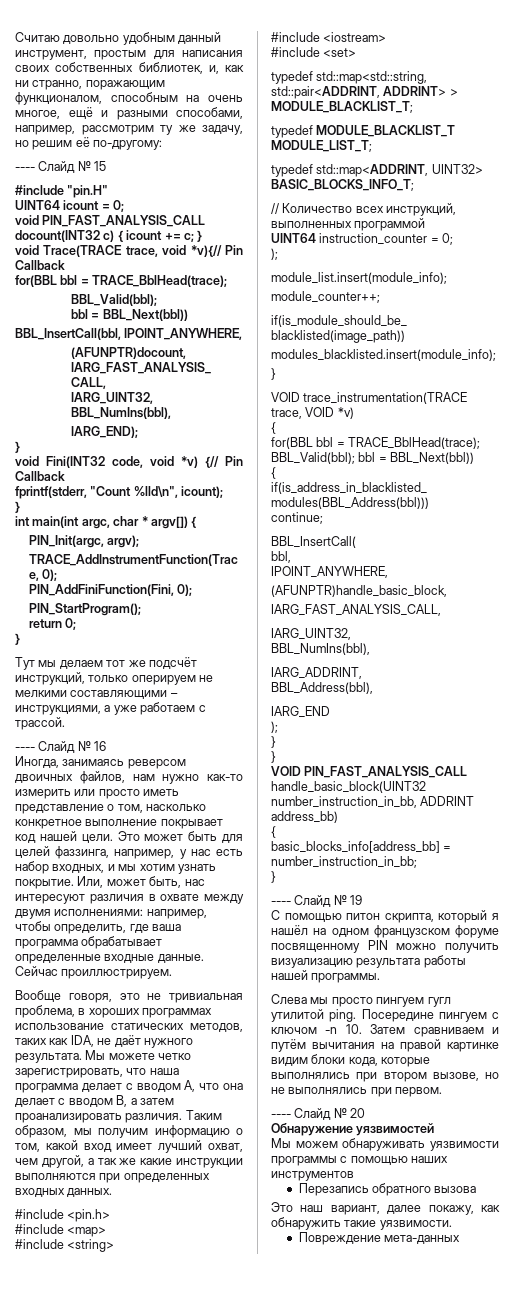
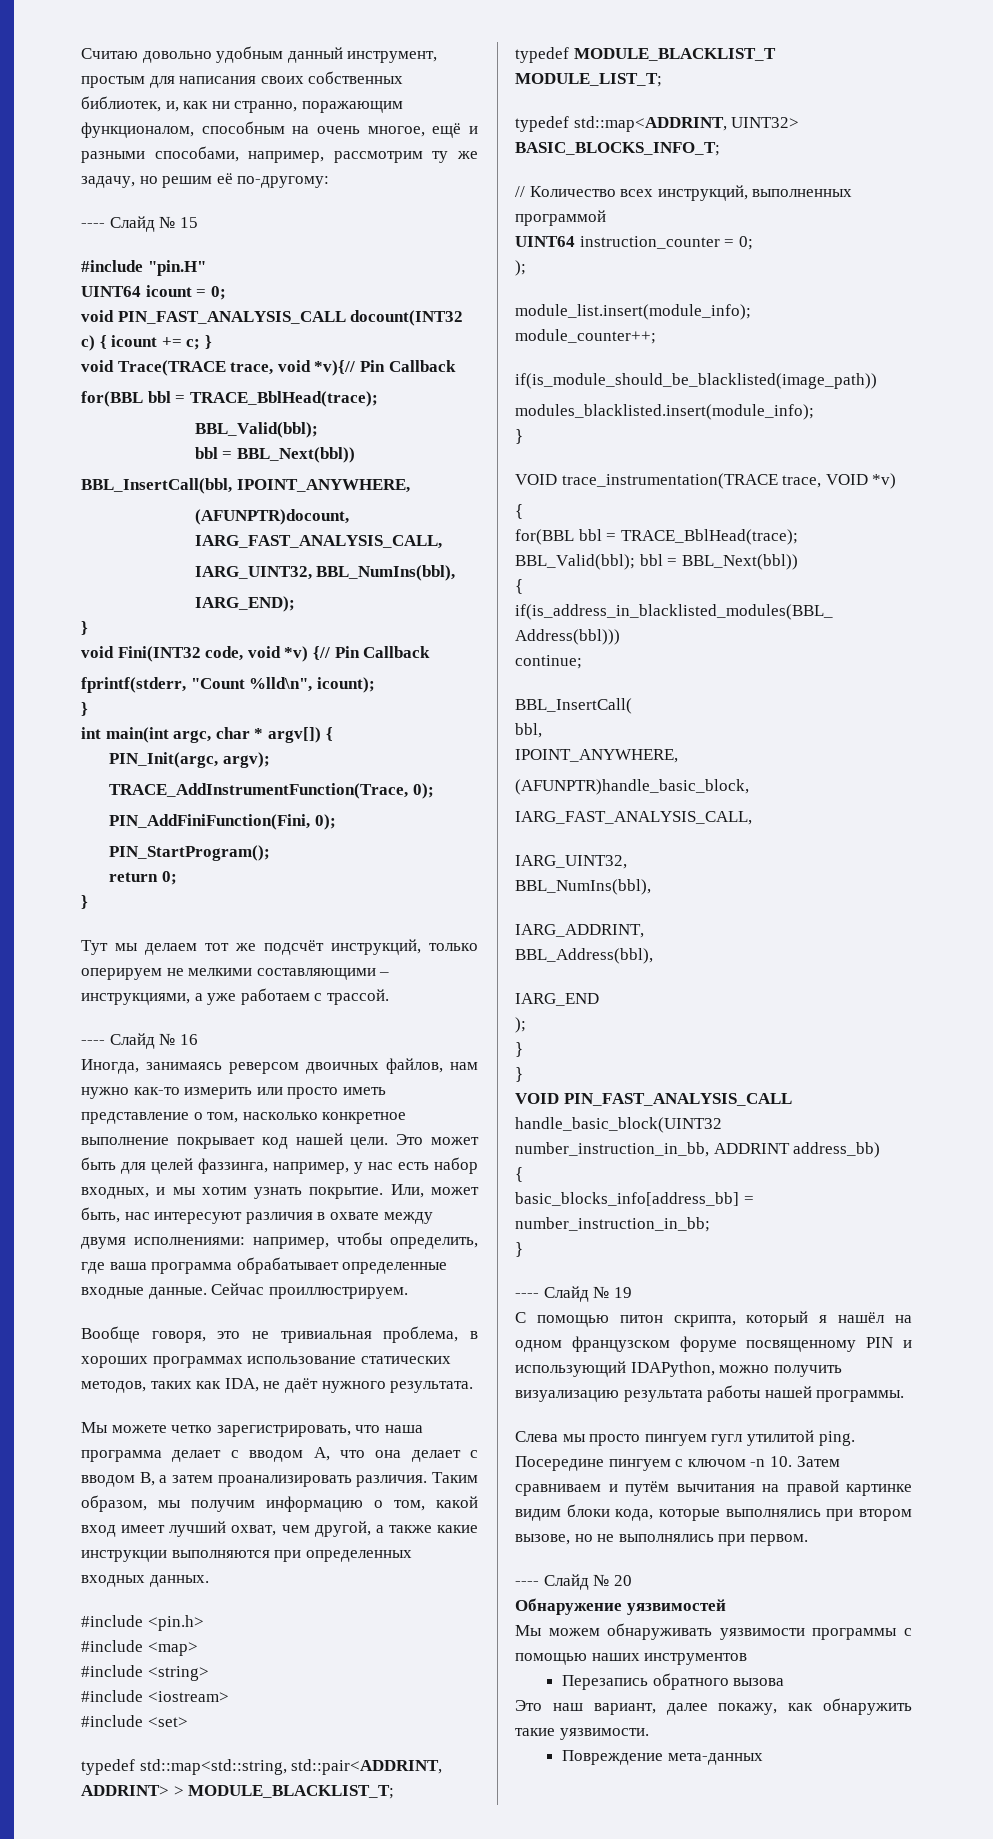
- Вообще говоря, это не тривиальная проблема, в хороших программах использование статических методов, таких как IDA, не даёт нужного результата. Мы можете четко зарегистрировать, что наша программа делает с вводом A, что она делает с вводом B, а затем проанализировать различия.
+ Вообще говоря, это не тривиальная проблема, в хороших программах использование статических методов, таких как IDA, не даёт нужного результата.
+ Мы можете четко зарегистрировать, что наша программа делает с вводом A, что она делает с вводом B, а затем проанализировать различия.
- Таким образом, мы получим информацию о том, какой вход имеет лучший охват, чем другой, а так же какие инструкции выполняются при определенных входных данных.
+ Таким образом, мы получим информацию о том, какой вход имеет лучший охват, чем другой, а также какие инструкции выполняются при определенных входных данных.
- С помощью питон скрипта, который я нашёл на одном французском форуме посвященному PIN можно получить визуализацию результата работы нашей программы.
+ С помощью питон скрипта, который я нашёл на одном французском форуме посвященному PIN и использующий IDAPython, можно получить визуализацию результата работы нашей программы.

